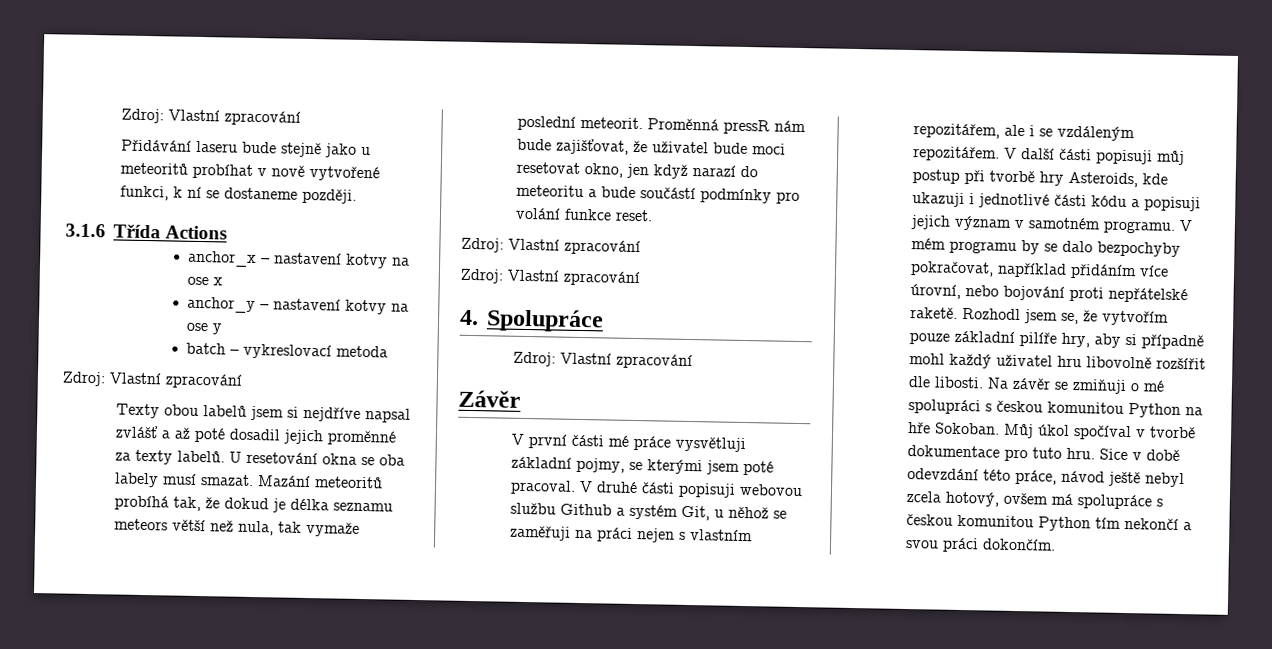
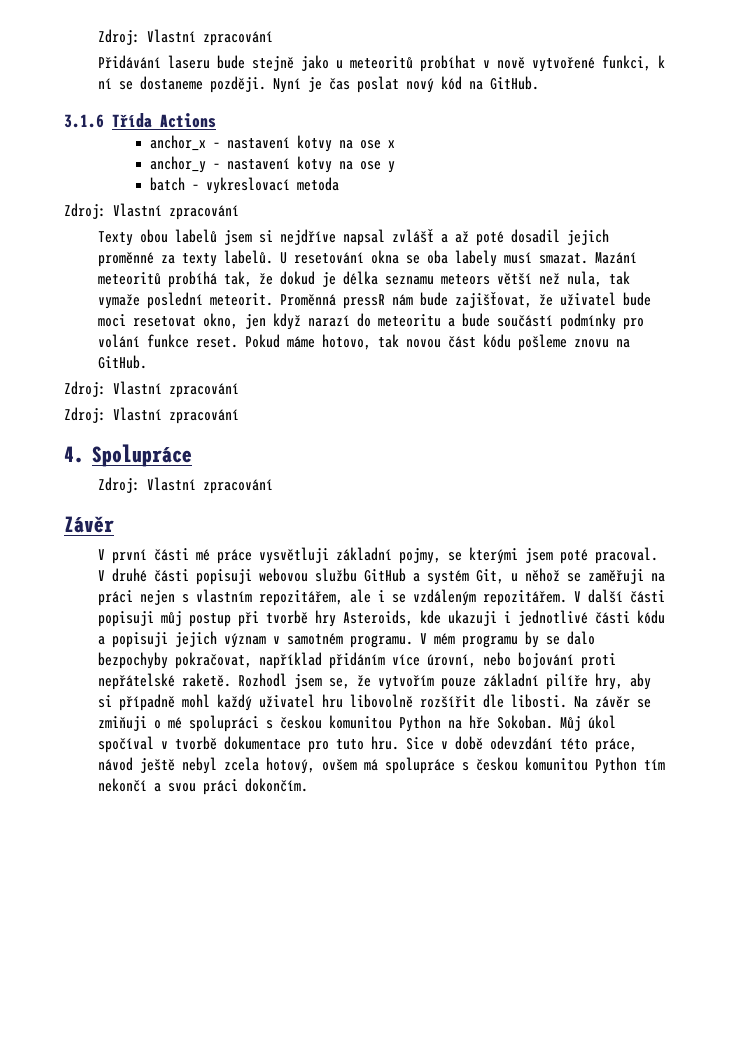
+ Nyní je čas poslat nový kód na GitHub.
+ Pokud máme hotovo, tak novou část kódu pošleme znovu na GitHub.
- V druhé části popisuji webovou službu Github a systém Git, u něhož se zaměřuji na práci nejen s vlastním repozitářem, ale i se vzdáleným repozitářem.
+ V druhé části popisuji webovou službu GitHub a systém Git, u něhož se zaměřuji na práci nejen s vlastním repozitářem, ale i se vzdáleným repozitářem.

